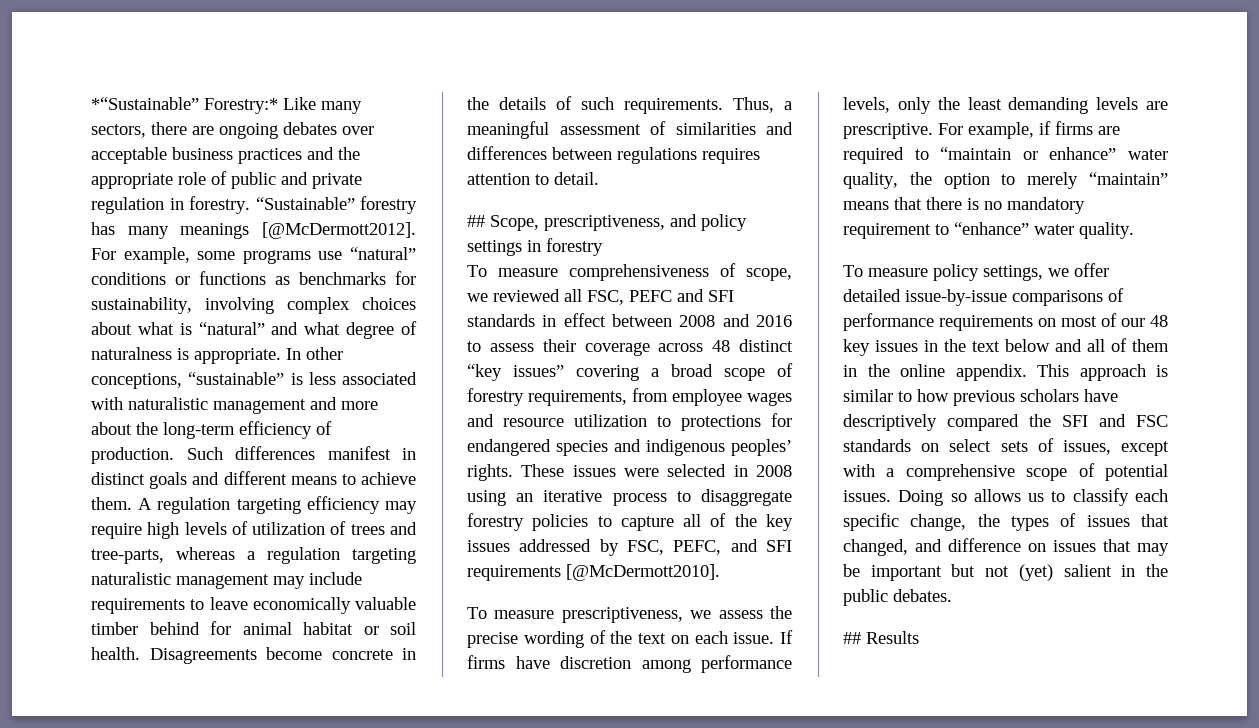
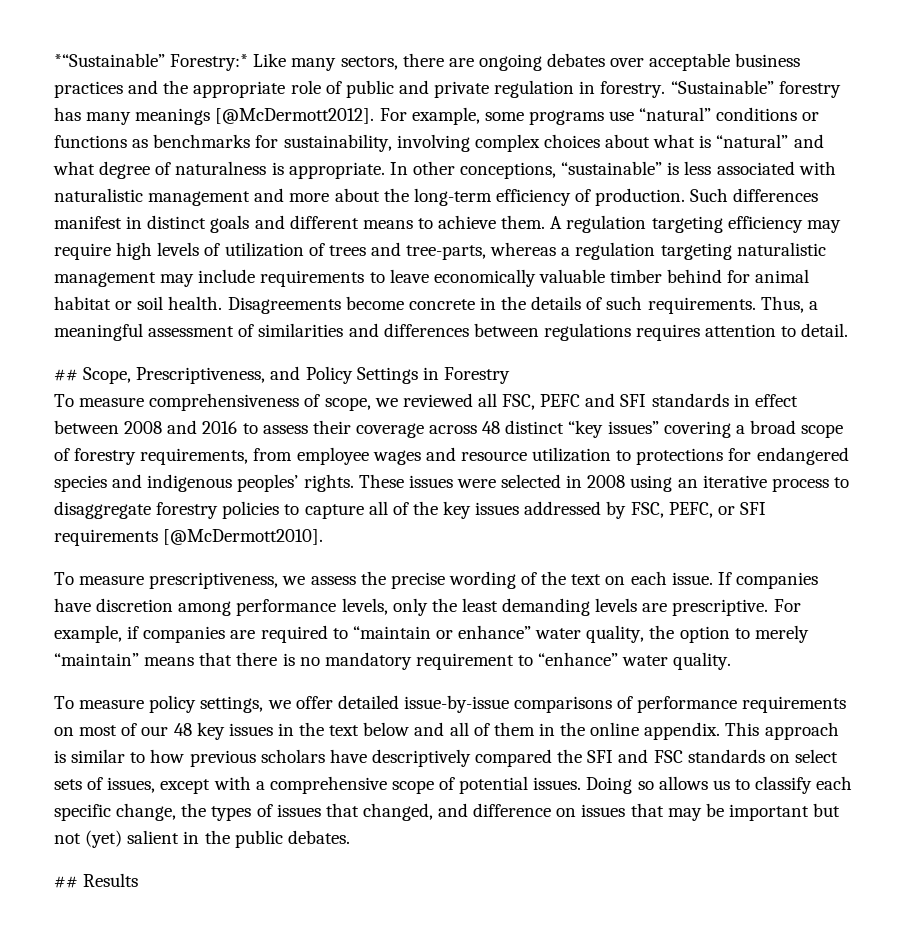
- ## Scope, prescriptiveness, and policy settings in forestry
+ ## Scope, Prescriptiveness, and Policy Settings in Forestry
- These issues were selected in 2008 using an iterative process to disaggregate forestry policies to capture all of the key issues addressed by FSC, PEFC, and SFI requirements [@McDermott2010].
+ These issues were selected in 2008 using an iterative process to disaggregate forestry policies to capture all of the key issues addressed by FSC, PEFC, or SFI requirements [@McDermott2010].
- If firms have discretion among performance levels, only the least demanding levels are prescriptive.
+ If companies have discretion among performance levels, only the least demanding levels are prescriptive.
- For example, if firms are required to “maintain or enhance” water quality, the option to merely “maintain” means that there is no mandatory requirement to “enhance” water quality.
+ For example, if companies are required to “maintain or enhance” water quality, the option to merely “maintain” means that there is no mandatory requirement to “enhance” water quality.

